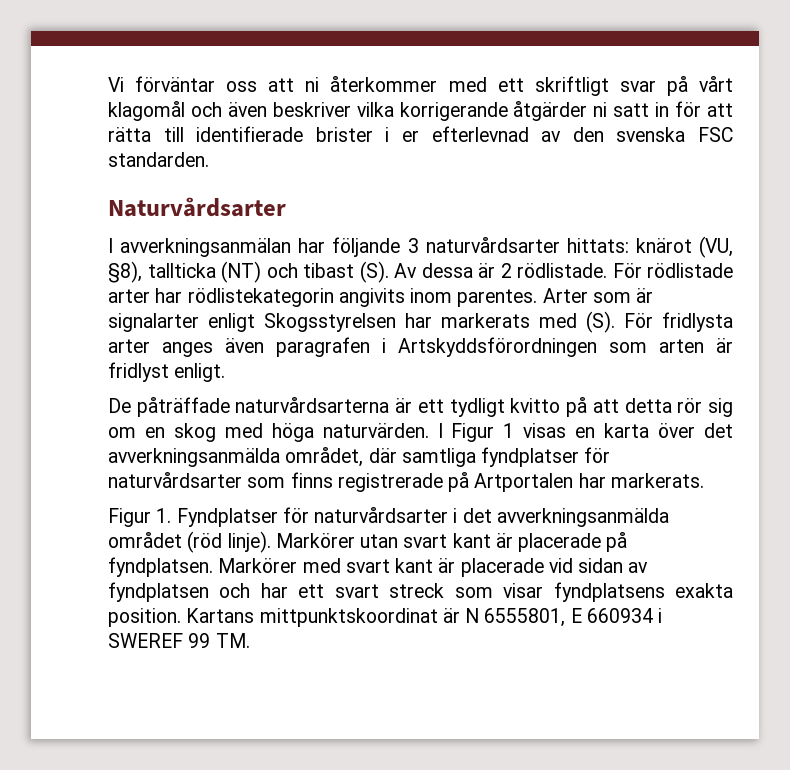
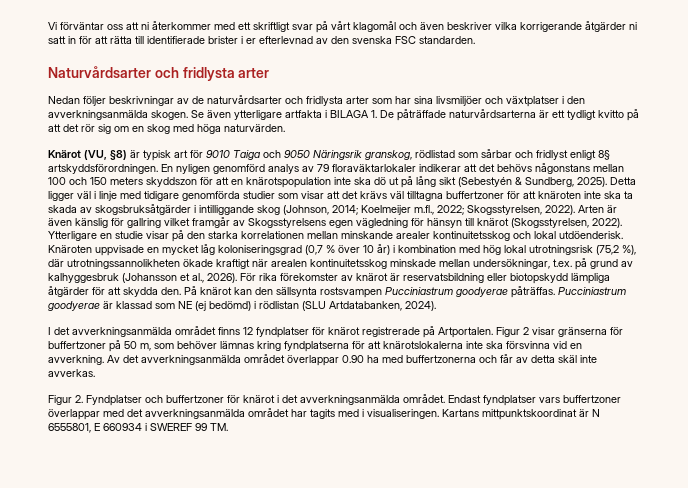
- Naturvårdsarter
- I avverkningsanmälan har följande 3 naturvårdsarter hittats: knärot (VU, §8), tallticka (NT) och tibast (S). Av dessa är 2 rödlistade. För rödlistade arter har rödlistekategorin angivits inom parentes. Arter som är signalarter enligt Skogsstyrelsen har markerats med (S). För fridlysta arter anges även paragrafen i Artskyddsförordningen som arten är fridlyst enligt.
- De påträffade naturvårdsarterna är ett tydligt kvitto på att detta rör sig om en skog med höga naturvärden. I Figur 1 visas en karta över det avverkningsanmälda området, där samtliga fyndplatser för naturvårdsarter som finns registrerade på Artportalen har markerats.
- Figur 1. Fyndplatser för naturvårdsarter i det avverkningsanmälda området (röd linje). Markörer utan svart kant är placerade på fyndplatsen. Markörer med svart kant är placerade vid sidan av fyndplatsen och har ett svart streck som visar fyndplatsens exakta position.
+ Naturvårdsarter och fridlysta arter
+ Nedan följer beskrivningar av de naturvårdsarter och fridlysta arter som har sina livsmiljöer och växtplatser i den avverkningsanmälda skogen. Se även ytterligare artfakta i BILAGA 1. De påträffade naturvårdsarterna är ett tydligt kvitto på att det rör sig om en skog med höga naturvärden.
+ Knärot (VU, §8) är typisk art för 9010 Taiga och 9050 Näringsrik granskog, rödlistad som sårbar och fridlyst enligt 8§ artskyddsförordningen. En nyligen genomförd analys av 79 floraväktarlokaler indikerar att det behövs någonstans mellan 100 och 150 meters skyddszon för att en knärotspopulation inte ska dö ut på lång sikt (Sebestyén & Sundberg, 2025). Detta ligger väl i linje med tidigare genomförda studier som visar att det krävs väl tilltagna buffertzoner för att knäroten inte ska ta skada av skogsbruksåtgärder i intilliggande skog (Johnson, 2014; Koelmeijer m.fl., 2022; Skogsstyrelsen, 2022). Arten är även känslig för gallring vilket framgår av Skogsstyrelsens egen vägledning för hänsyn till knärot (Skogsstyrelsen, 2022). Ytterligare en studie visar på den starka korrelationen mellan minskande arealer kontinuitetsskog och lokal utdöenderisk. Knäroten uppvisade en mycket låg koloniseringsgrad (0,7 % över 10 år) i kombination med hög lokal utrotningsrisk (75,2 %), där utrotningssannolikheten ökade kraftigt när arealen kontinuitetsskog minskade mellan undersökningar, t.ex. på grund av kalhyggesbruk (Johansson et al., 2026). För rika förekomster av knärot är reservatsbildning eller biotopskydd lämpliga åtgärder för att skydda den. På knärot kan den sällsynta rostsvampen Pucciniastrum goodyerae påträffas. Pucciniastrum goodyerae är klassad som NE (ej bedömd) i rödlistan (SLU Artdatabanken, 2024).
+ I det avverkningsanmälda området finns 12 fyndplatser för knärot registrerade på Artportalen. Figur 2 visar gränserna för buffertzoner på 50 m, som behöver lämnas kring fyndplatserna för att knärotslokalerna inte ska försvinna vid en avverkning. Av det avverkningsanmälda området överlappar 0.90 ha med buffertzonerna och får av detta skäl inte avverkas.
+ Figur 2. Fyndplatser och buffertzoner för knärot i det avverkningsanmälda området. Endast fyndplatser vars buffertzoner överlappar med det avverkningsanmälda området har tagits med i visualiseringen.

